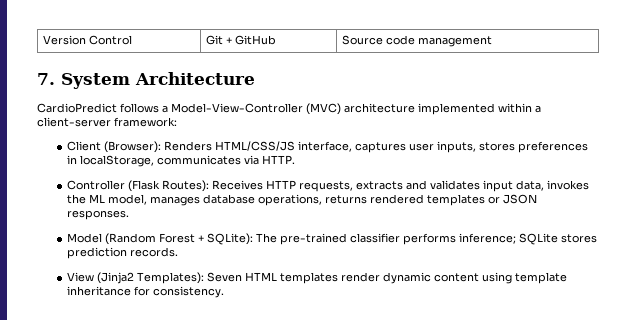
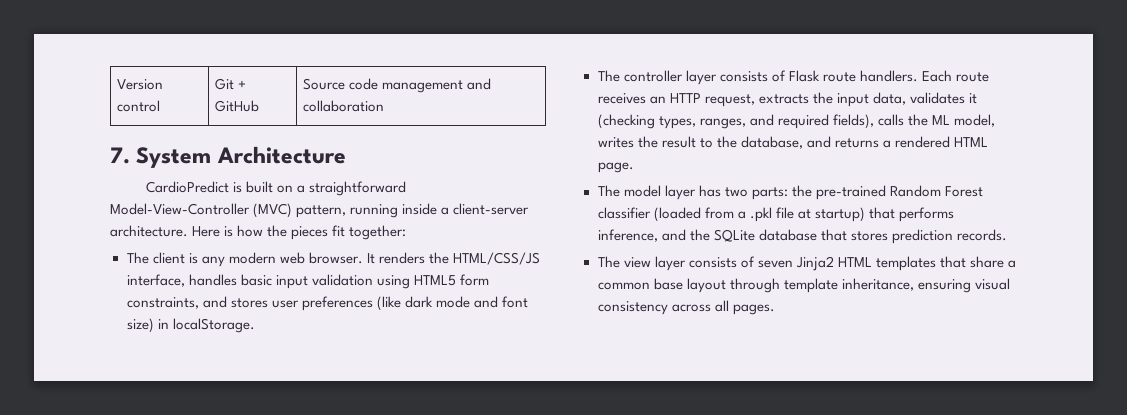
- Version Control | Git + GitHub | Source code management
+ Version control | Git + GitHub | Source code management and collaboration
- CardioPredict follows a Model-View-Controller (MVC) architecture implemented within a client-server framework:
- Client (Browser): Renders HTML/CSS/JS interface, captures user inputs, stores preferences in localStorage, communicates via HTTP.
- Controller (Flask Routes): Receives HTTP requests, extracts and validates input data, invokes the ML model, manages database operations, returns rendered templates or JSON responses.
- Model (Random Forest + SQLite): The pre-trained classifier performs inference; SQLite stores prediction records.
- View (Jinja2 Templates): Seven HTML templates render dynamic content using template inheritance for consistency.
+ CardioPredict is built on a straightforward Model-View-Controller (MVC) pattern, running inside a client-server architecture. Here is how the pieces fit together:
+ The client is any modern web browser. It renders the HTML/CSS/JS interface, handles basic input validation using HTML5 form constraints, and stores user preferences (like dark mode and font size) in localStorage.
+ The controller layer consists of Flask route handlers. Each route receives an HTTP request, extracts the input data, validates it (checking types, ranges, and required fields), calls the ML model, writes the result to the database, and returns a rendered HTML page.
+ The model layer has two parts: the pre-trained Random Forest classifier (loaded from a .pkl file at startup) that performs inference, and the SQLite database that stores prediction records.
+ The view layer consists of seven Jinja2 HTML templates that share a common base layout through template inheritance, ensuring visual consistency across all pages.

